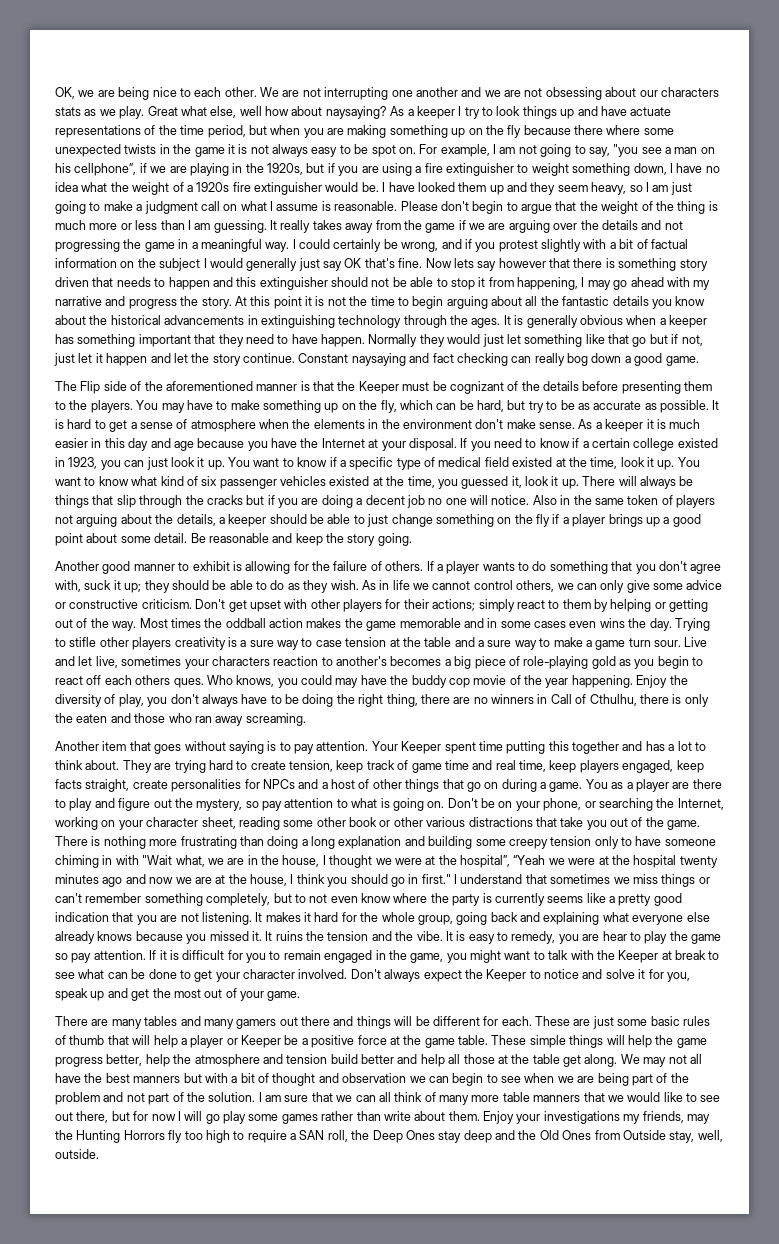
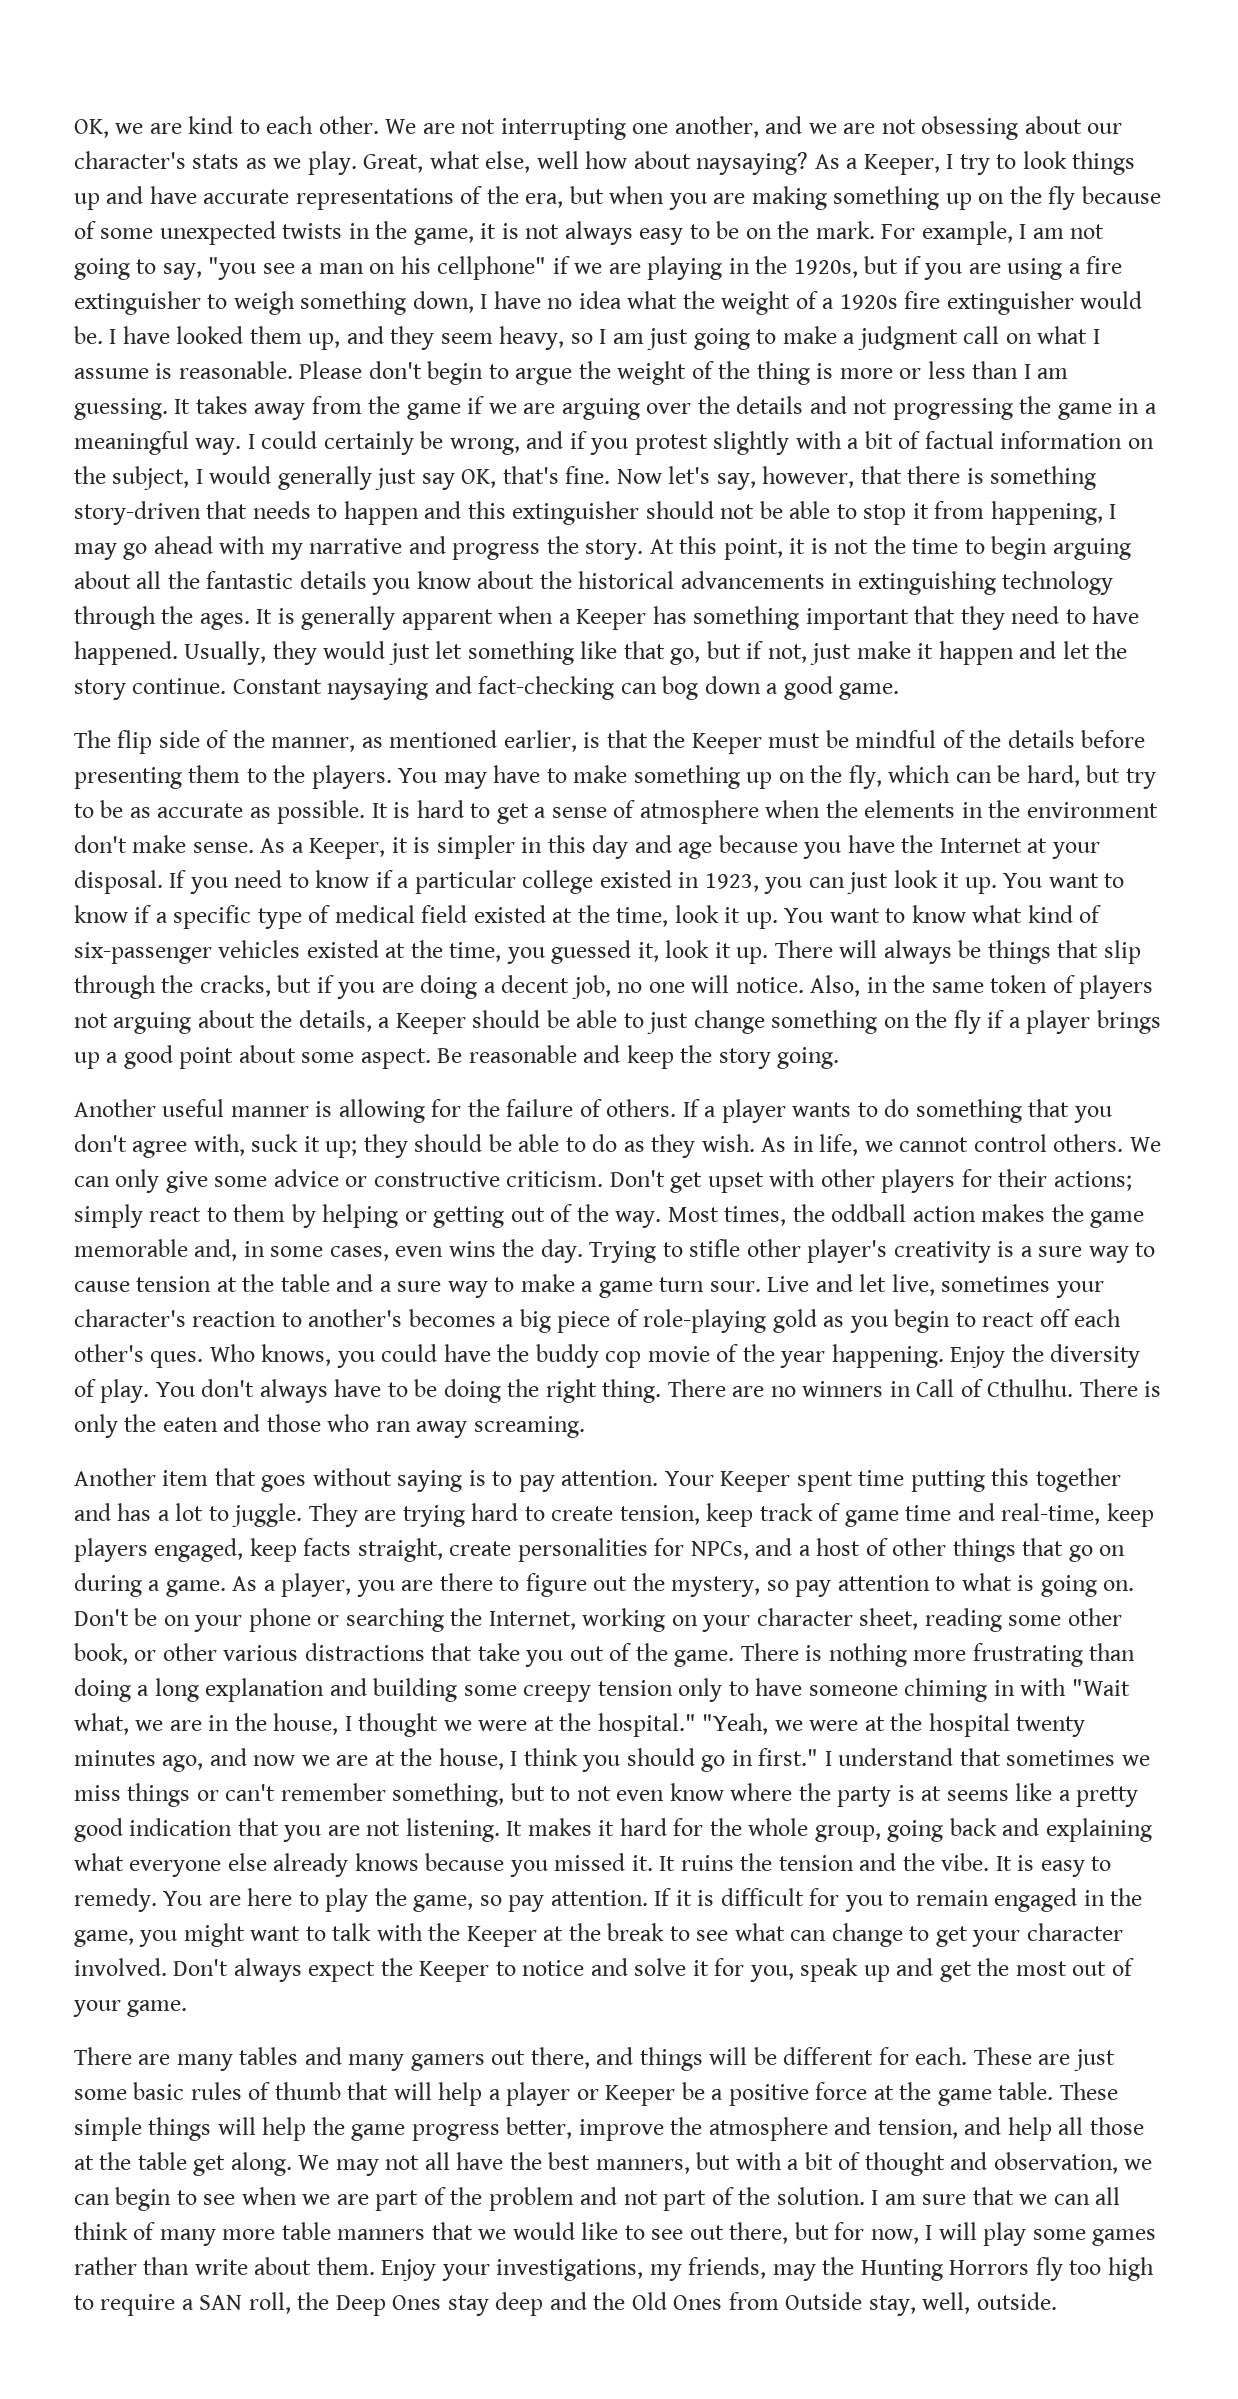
- OK, we are being nice to each other.
+ OK, we are kind to each other.
- We are not interrupting one another and we are not obsessing about our characters stats as we play.
+ We are not interrupting one another, and we are not obsessing about our character's stats as we play.
- Great what else, well how about naysaying?
+ Great, what else, well how about naysaying?
- As a keeper I try to look things up and have actuate representations of the time period, but when you are making something up on the fly because there where some unexpected twists in the game it is not always easy to be spot on.
+ As a Keeper, I try to look things up and have accurate representations of the era, but when you are making something up on the fly because of some unexpected twists in the game, it is not always easy to be on the mark.
- For example, I am not going to say, "you see a man on his cellphone”, if we are playing in the 1920s, but if you are using a fire extinguisher to weight something down, I have no idea what the weight of a 1920s fire extinguisher would be.
+ For example, I am not going to say, "you see a man on his cellphone" if we are playing in the 1920s, but if you are using a fire extinguisher to weigh something down, I have no idea what the weight of a 1920s fire extinguisher would be.
- I have looked them up and they seem heavy, so I am just going to make a judgment call on what I assume is reasonable.
+ I have looked them up, and they seem heavy, so I am just going to make a judgment call on what I assume is reasonable.
- Please don't begin to argue that the weight of the thing is much more or less than I am guessing.
+ Please don't begin to argue the weight of the thing is more or less than I am guessing.
- It really takes away from the game if we are arguing over the details and not progressing the game in a meaningful way.
+ It takes away from the game if we are arguing over the details and not progressing the game in a meaningful way.
- I could certainly be wrong, and if you protest slightly with a bit of factual information on the subject I would generally just say OK that's fine.
+ I could certainly be wrong, and if you protest slightly with a bit of factual information on the subject, I would generally just say OK, that's fine.
- Now lets say however that there is something story driven that needs to happen and this extinguisher should not be able to stop it from happening, I may go ahead with my narrative and progress the story.
+ Now let's say, however, that there is something story-driven that needs to happen and this extinguisher should not be able to stop it from happening, I may go ahead with my narrative and progress the story.
- At this point it is not the time to begin arguing about all the fantastic details you know about the historical advancements in extinguishing technology through the ages.
+ At this point, it is not the time to begin arguing about all the fantastic details you know about the historical advancements in extinguishing technology through the ages.
- It is generally obvious when a keeper has something important that they need to have happen. Normally they would just let something like that go but if not, just let it happen and let the story continue.
+ It is generally apparent when a Keeper has something important that they need to have happened. Usually, they would just let something like that go, but if not, just make it happen and let the story continue.
- Constant naysaying and fact checking can really bog down a good game.
+ Constant naysaying and fact-checking can bog down a good game.
- The Flip side of the aforementioned manner is that the Keeper must be cognizant of the details before presenting them to the players.
+ The flip side of the manner, as mentioned earlier, is that the Keeper must be mindful of the details before presenting them to the players.
- As a keeper it is much easier in this day and age because you have the Internet at your disposal.
+ As a Keeper, it is simpler in this day and age because you have the Internet at your disposal.
- If you need to know if a certain college existed in 1923, you can just look it up.
+ If you need to know if a particular college existed in 1923, you can just look it up.
- You want to know what kind of six passenger vehicles existed at the time, you guessed it, look it up.
+ You want to know what kind of six-passenger vehicles existed at the time, you guessed it, look it up.
- There will always be things that slip through the cracks but if you are doing a decent job no one will notice.
+ There will always be things that slip through the cracks, but if you are doing a decent job, no one will notice.
- Also in the same token of players not arguing about the details, a keeper should be able to just change something on the fly if a player brings up a good point about some detail.
+ Also, in the same token of players not arguing about the details, a Keeper should be able to just change something on the fly if a player brings up a good point about some aspect.
- Another good manner to exhibit is allowing for the failure of others.
+ Another useful manner is allowing for the failure of others.
- As in life we cannot control others, we can only give some advice or constructive criticism.
+ As in life, we cannot control others. We can only give some advice or constructive criticism.
- Most times the oddball action makes the game memorable and in some cases even wins the day.
+ Most times, the oddball action makes the game memorable and, in some cases, even wins the day.
- Trying to stifle other players creativity is a sure way to case tension at the table and a sure way to make a game turn sour.
+ Trying to stifle other player's creativity is a sure way to cause tension at the table and a sure way to make a game turn sour.
- Live and let live, sometimes your characters reaction to another's becomes a big piece of role-playing gold as you begin to react off each others ques.
+ Live and let live, sometimes your character's reaction to another's becomes a big piece of role-playing gold as you begin to react off each other's ques.
- Who knows, you could may have the buddy cop movie of the year happening.
+ Who knows, you could have the buddy cop movie of the year happening.
- Enjoy the diversity of play, you don't always have to be doing the right thing, there are no winners in Call of Cthulhu, there is only the eaten and those who ran away screaming.
+ Enjoy the diversity of play. You don't always have to be doing the right thing. There are no winners in Call of Cthulhu. There is only the eaten and those who ran away screaming.
- Your Keeper spent time putting this together and has a lot to think about.
+ Your Keeper spent time putting this together and has a lot to juggle.
- They are trying hard to create tension, keep track of game time and real time, keep players engaged, keep facts straight, create personalities for NPCs and a host of other things that go on during a game.
+ They are trying hard to create tension, keep track of game time and real-time, keep players engaged, keep facts straight, create personalities for NPCs, and a host of other things that go on during a game.
- You as a player are there to play and figure out the mystery, so pay attention to what is going on.
+ As a player, you are there to figure out the mystery, so pay attention to what is going on.
- Don't be on your phone, or searching the Internet, working on your character sheet, reading some other book or other various distractions that take you out of the game.
+ Don't be on your phone or searching the Internet, working on your character sheet, reading some other book, or other various distractions that take you out of the game.
- There is nothing more frustrating than doing a long explanation and building some creepy tension only to have someone chiming in with "Wait what, we are in the house, I thought we were at the hospital”, “Yeah we were at the hospital twenty minutes ago and now we are at the house, I think you should go in first."
+ There is nothing more frustrating than doing a long explanation and building some creepy tension only to have someone chiming in with "Wait what, we are in the house, I thought we were at the hospital." "Yeah, we were at the hospital twenty minutes ago, and now we are at the house, I think you should go in first."
- I understand that sometimes we miss things or can't remember something completely, but to not even know where the party is currently seems like a pretty good indication that you are not listening.
+ I understand that sometimes we miss things or can't remember something, but to not even know where the party is at seems like a pretty good indication that you are not listening.
- It is easy to remedy, you are hear to play the game so pay attention.
+ It is easy to remedy. You are here to play the game, so pay attention.
- If it is difficult for you to remain engaged in the game, you might want to talk with the Keeper at break to see what can be done to get your character involved.
+ If it is difficult for you to remain engaged in the game, you might want to talk with the Keeper at the break to see what can change to get your character involved.
- There are many tables and many gamers out there and things will be different for each.
+ There are many tables and many gamers out there, and things will be different for each.
- These simple things will help the game progress better, help the atmosphere and tension build better and help all those at the table get along.
+ These simple things will help the game progress better, improve the atmosphere and tension, and help all those at the table get along.
- We may not all have the best manners but with a bit of thought and observation we can begin to see when we are being part of the problem and not part of the solution.
+ We may not all have the best manners, but with a bit of thought and observation, we can begin to see when we are part of the problem and not part of the solution.
- I am sure that we can all think of many more table manners that we would like to see out there, but for now I will go play some games rather than write about them.
+ I am sure that we can all think of many more table manners that we would like to see out there, but for now, I will play some games rather than write about them.
- Enjoy your investigations my friends, may the Hunting Horrors fly too high to require a SAN roll, the Deep Ones stay deep and the Old Ones from Outside stay, well, outside.
+ Enjoy your investigations, my friends, may the Hunting Horrors fly too high to require a SAN roll, the Deep Ones stay deep and the Old Ones from Outside stay, well, outside.

